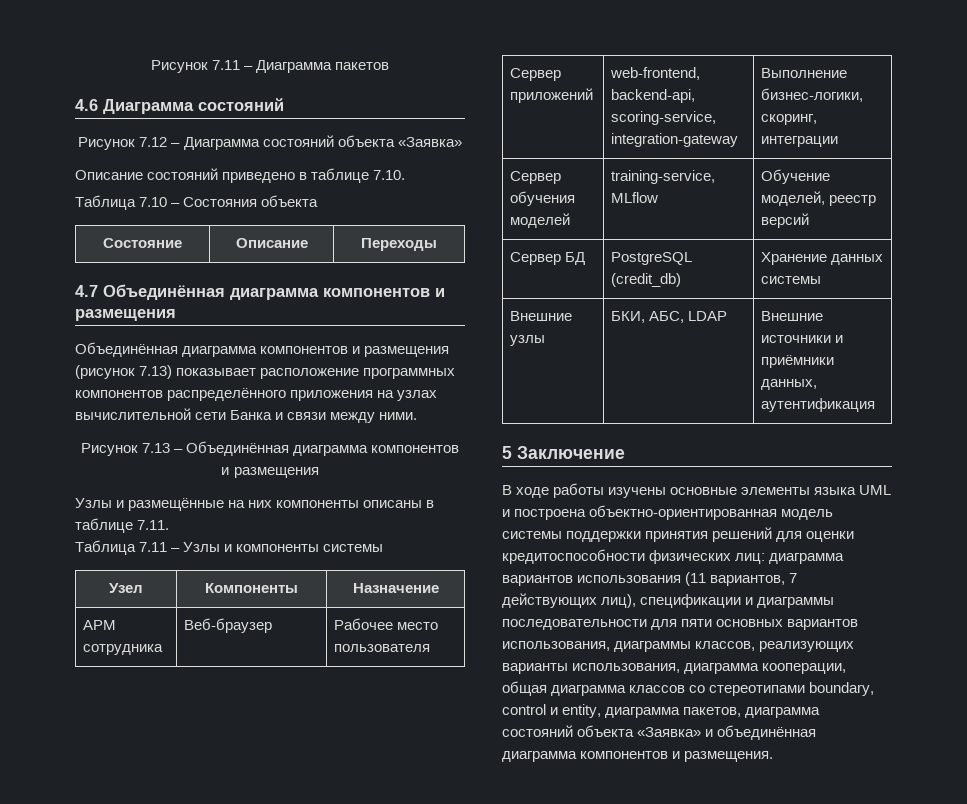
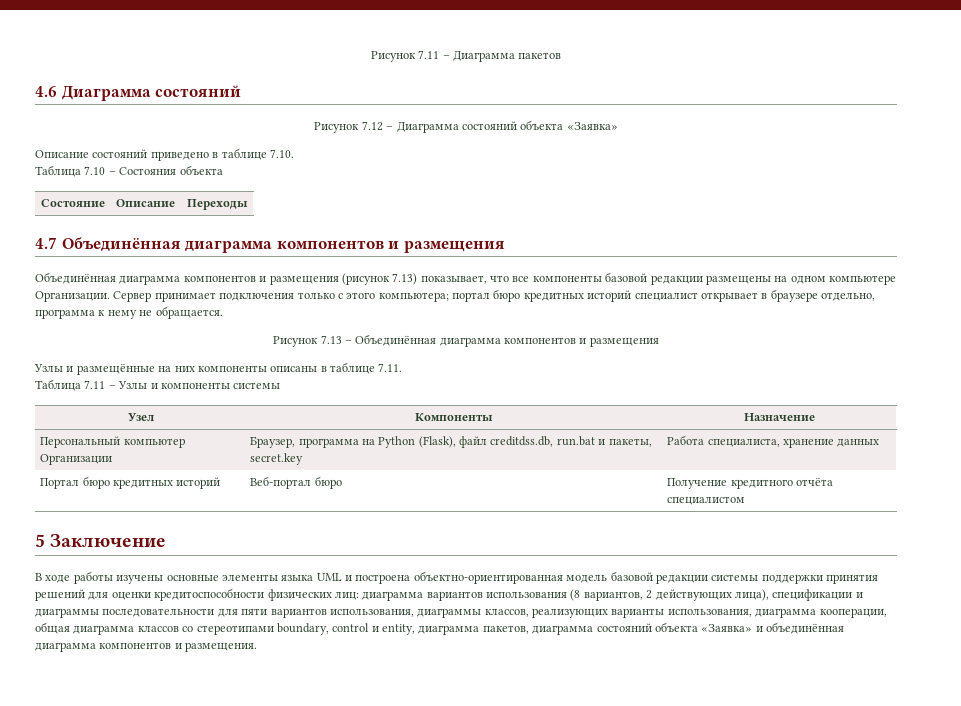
- Объединённая диаграмма компонентов и размещения (рисунок 7.13) показывает расположение программных компонентов распределённого приложения на узлах вычислительной сети Банка и связи между ними.
+ Объединённая диаграмма компонентов и размещения (рисунок 7.13) показывает, что все компоненты базовой редакции размещены на одном компьютере Организации. Сервер принимает подключения только с этого компьютера; портал бюро кредитных историй специалист открывает в браузере отдельно, программа к нему не обращается.
- АРМ сотрудника | Веб-браузер | Рабочее место пользователя
- Сервер приложений | web-frontend, backend-api, scoring-service, integration-gateway | Выполнение бизнес-логики, скоринг, интеграции
- Сервер обучения моделей | training-service, MLflow | Обучение моделей, реестр версий
- Сервер БД | PostgreSQL (credit_db) | Хранение данных системы
- Внешние узлы | БКИ, АБС, LDAP | Внешние источники и приёмники данных, аутентификация
+ Персональный компьютер Организации | Браузер, программа на Python (Flask), файл creditdss.db, run.bat и пакеты, secret.key | Работа специалиста, хранение данных
+ Портал бюро кредитных историй | Веб-портал бюро | Получение кредитного отчёта специалистом
- В ходе работы изучены основные элементы языка UML и построена объектно-ориентированная модель системы поддержки принятия решений для оценки кредитоспособности физических лиц: диаграмма вариантов использования (11 вариантов, 7 действующих лиц), спецификации и диаграммы последовательности для пяти основных вариантов использования, диаграммы классов, реализующих варианты использования, диаграмма кооперации, общая диаграмма классов со стереотипами boundary, control и entity, диаграмма пакетов, диаграмма состояний объекта «Заявка» и объединённая диаграмма компонентов и размещения.
+ В ходе работы изучены основные элементы языка UML и построена объектно-ориентированная модель базовой редакции системы поддержки принятия решений для оценки кредитоспособности физических лиц: диаграмма вариантов использования (8 вариантов, 2 действующих лица), спецификации и диаграммы последовательности для пяти вариантов использования, диаграммы классов, реализующих варианты использования, диаграмма кооперации, общая диаграмма классов со стереотипами boundary, control и entity, диаграмма пакетов, диаграмма состояний объекта «Заявка» и объединённая диаграмма компонентов и размещения.

